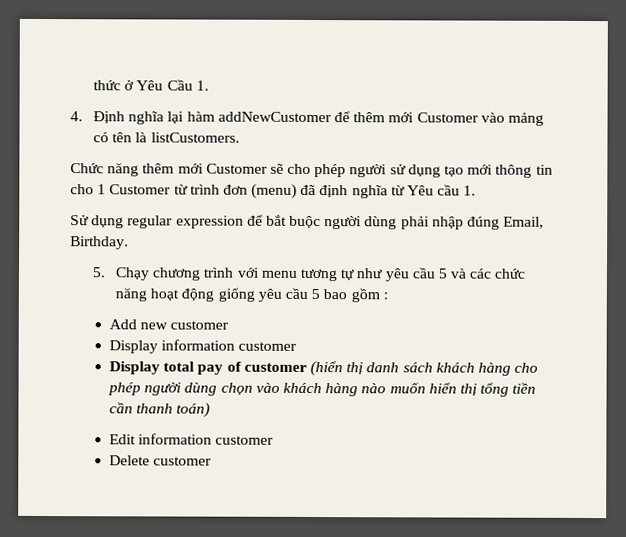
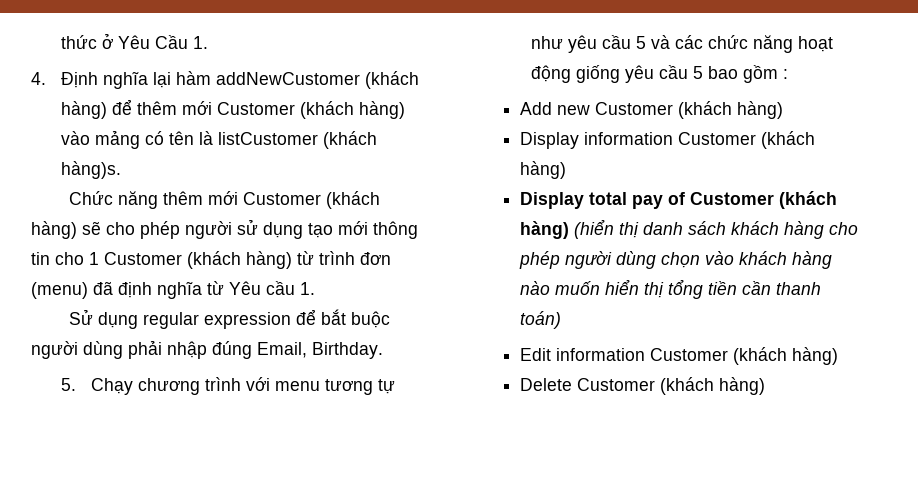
- 4. Định nghĩa lại hàm addNewCustomer để thêm mới Customer vào mảng có tên là listCustomers.
+ 4. Định nghĩa lại hàm addNewCustomer (khách hàng) để thêm mới Customer (khách hàng) vào mảng có tên là listCustomer (khách hàng)s.
- Chức năng thêm mới Customer sẽ cho phép người sử dụng tạo mới thông tin cho 1 Customer từ trình đơn (menu) đã định nghĩa từ Yêu cầu 1.
+ Chức năng thêm mới Customer (khách hàng) sẽ cho phép người sử dụng tạo mới thông tin cho 1 Customer (khách hàng) từ trình đơn (menu) đã định nghĩa từ Yêu cầu 1.
- Add new customer
+ Add new Customer (khách hàng)
- Display information customer
+ Display information Customer (khách hàng)
- Display total pay of customer (hiển thị danh sách khách hàng cho phép người dùng chọn vào khách hàng nào muốn hiển thị tổng tiền cần thanh toán)
+ Display total pay of Customer (khách hàng) (hiển thị danh sách khách hàng cho phép người dùng chọn vào khách hàng nào muốn hiển thị tổng tiền cần thanh toán)
- Edit information customer
- Delete customer
+ Edit information Customer (khách hàng)
+ Delete Customer (khách hàng)

